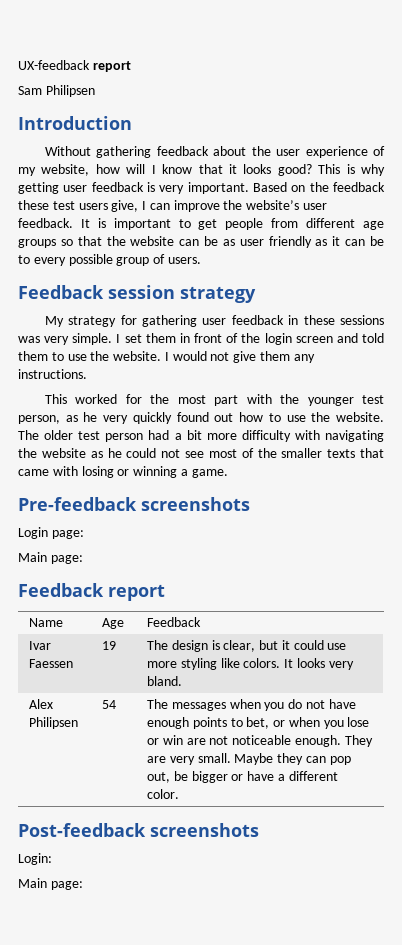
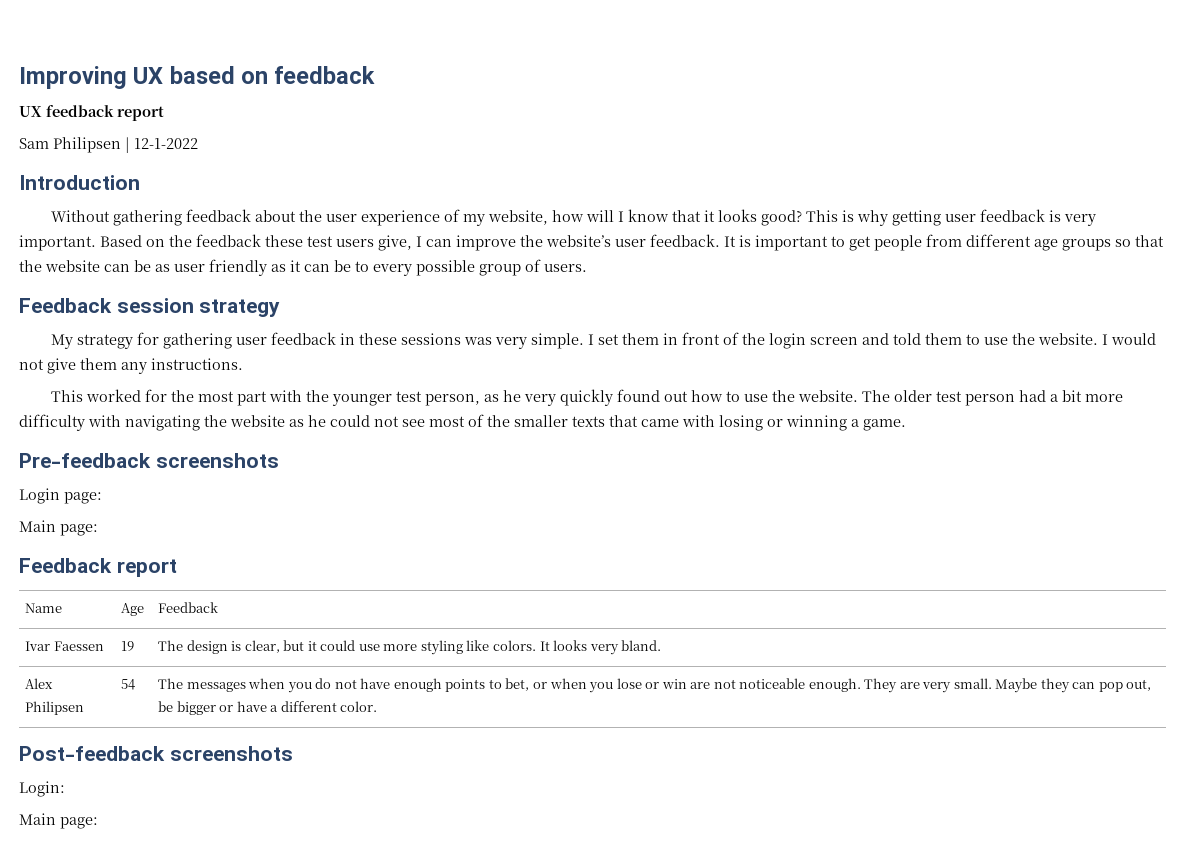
- UX-feedback report
+ Improving UX based on feedback
+ UX feedback report
- Sam Philipsen
+ Sam Philipsen | 12-1-2022

